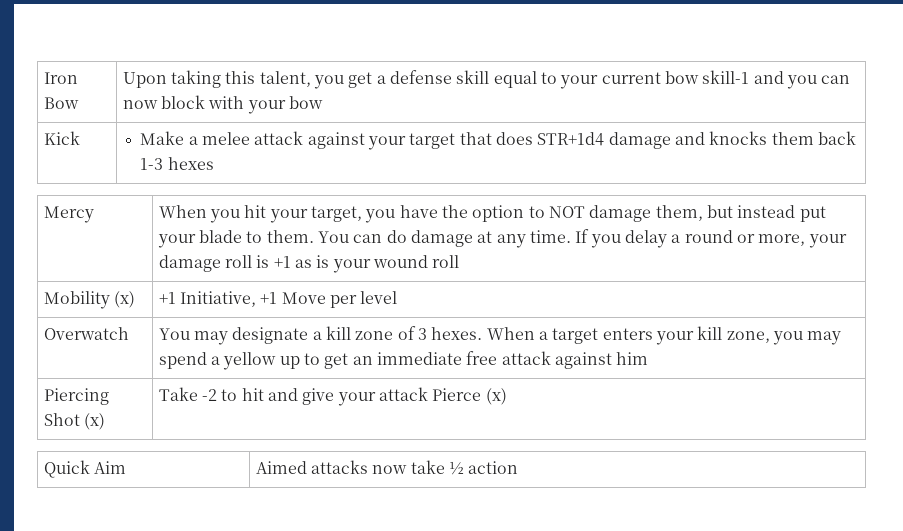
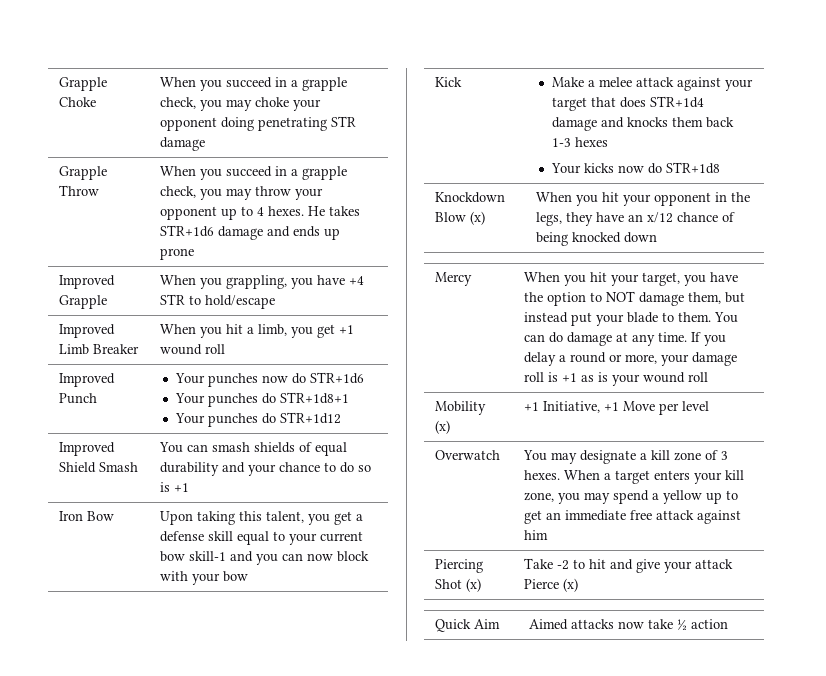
+ Grapple Choke | When you succeed in a grapple check, you may choke your opponent doing penetrating STR damage
+ Grapple Throw | When you succeed in a grapple check, you may throw your opponent up to 4 hexes. He takes STR+1d6 damage and ends up prone
+ Improved Grapple | When you grappling, you have +4 STR to hold/escape
+ Improved Limb Breaker | When you hit a limb, you get +1 wound roll
+ Improved Punch | Your punches now do STR+1d6
+ Your punches do STR+1d8+1
+ Your punches do STR+1d12
+ Improved Shield Smash | You can smash shields of equal durability and your chance to do so is +1
  Kick | Make a melee attack against your target that does STR+1d4 damage and knocks them back 1-3 hexes
+ Your kicks now do STR+1d8
+ Knockdown Blow (x) | When you hit your opponent in the legs, they have an x/12 chance of being knocked down

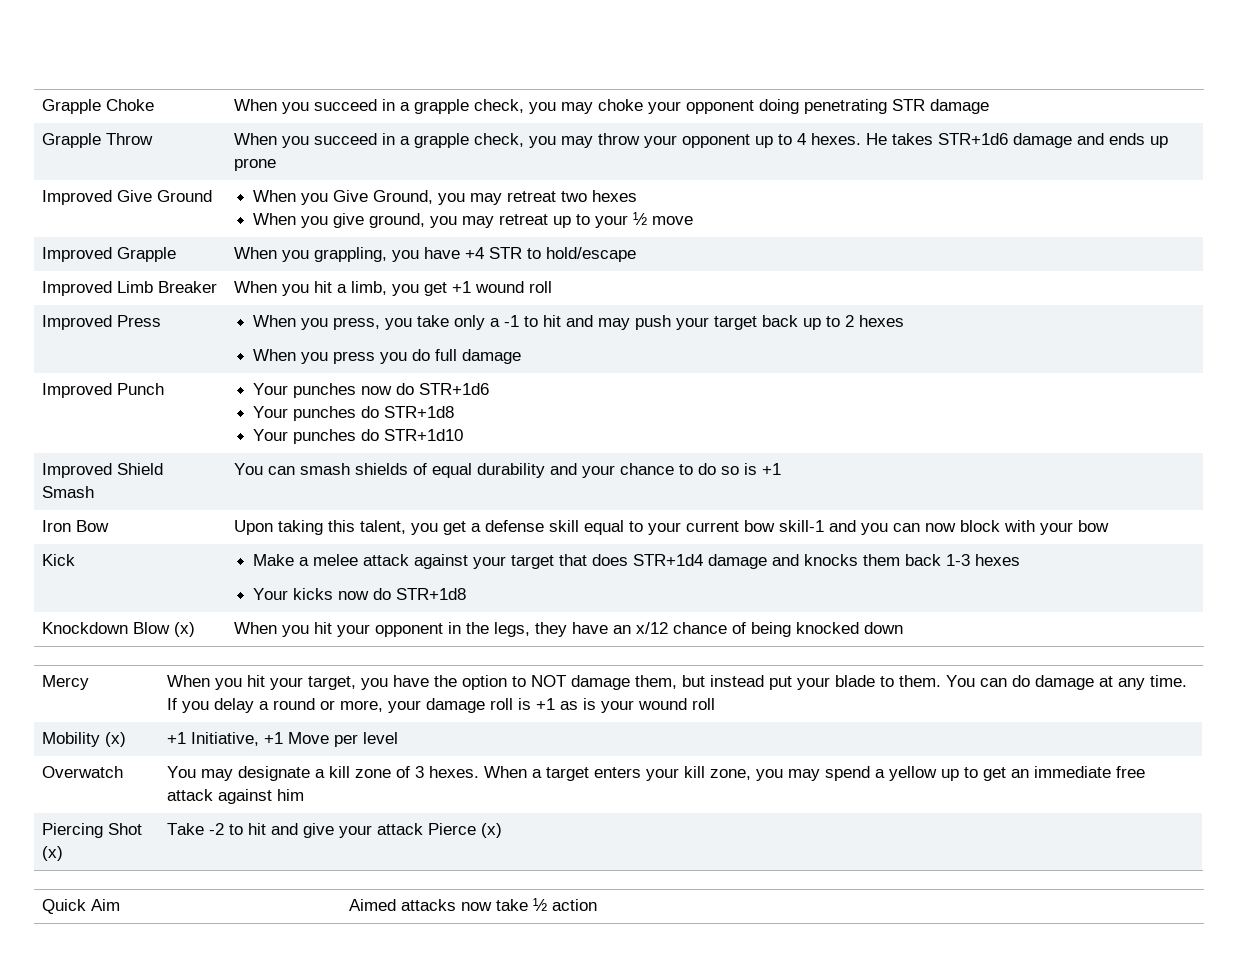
+ Improved Give Ground | When you Give Ground, you may retreat two hexes
+ When you give ground, you may retreat up to your ½ move
+ Improved Press | When you press, you take only a -1 to hit and may push your target back up to 2 hexes
+ When you press you do full damage
  Improved Punch | Your punches now do STR+1d6
- Your punches do STR+1d8+1
- Your punches do STR+1d12
+ Your punches do STR+1d8
+ Your punches do STR+1d10

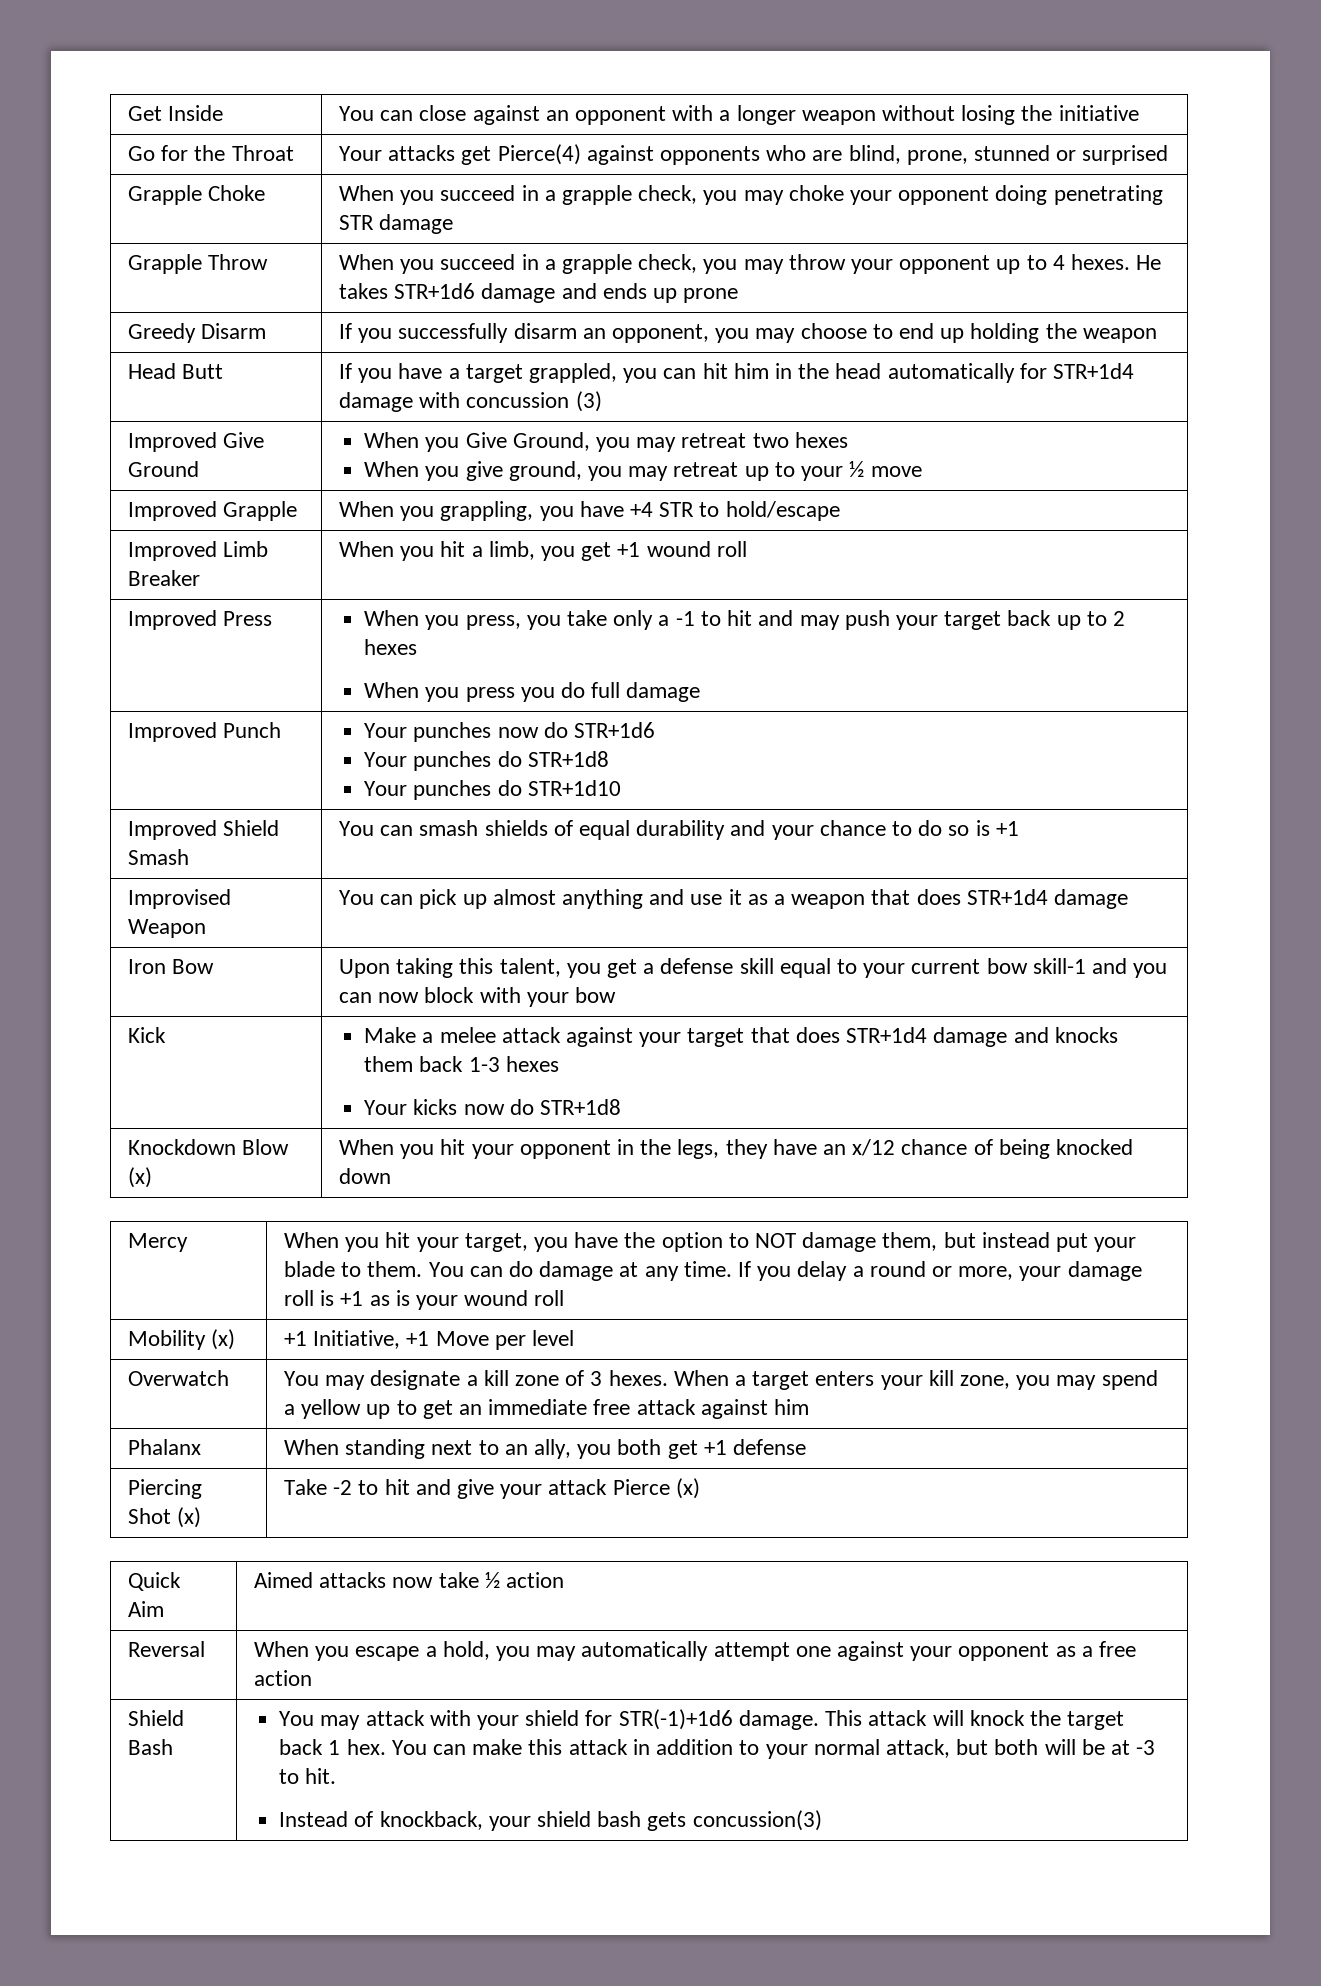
+ Get Inside | You can close against an opponent with a longer weapon without losing the initiative
+ Go for the Throat | Your attacks get Pierce(4) against opponents who are blind, prone, stunned or surprised
+ Greedy Disarm | If you successfully disarm an opponent, you may choose to end up holding the weapon
+ Head Butt | If you have a target grappled, you can hit him in the head automatically for STR+1d4 damage with concussion (3)
+ Improvised Weapon | You can pick up almost anything and use it as a weapon that does STR+1d4 damage
+ Phalanx | When standing next to an ally, you both get +1 defense
+ Reversal | When you escape a hold, you may automatically attempt one against your opponent as a free action
+ Shield Bash | You may attack with your shield for STR(-1)+1d6 damage. This attack will knock the target back 1 hex. You can make this attack in addition to your normal attack, but both will be at -3 to hit.
+ Instead of knockback, your shield bash gets concussion(3)

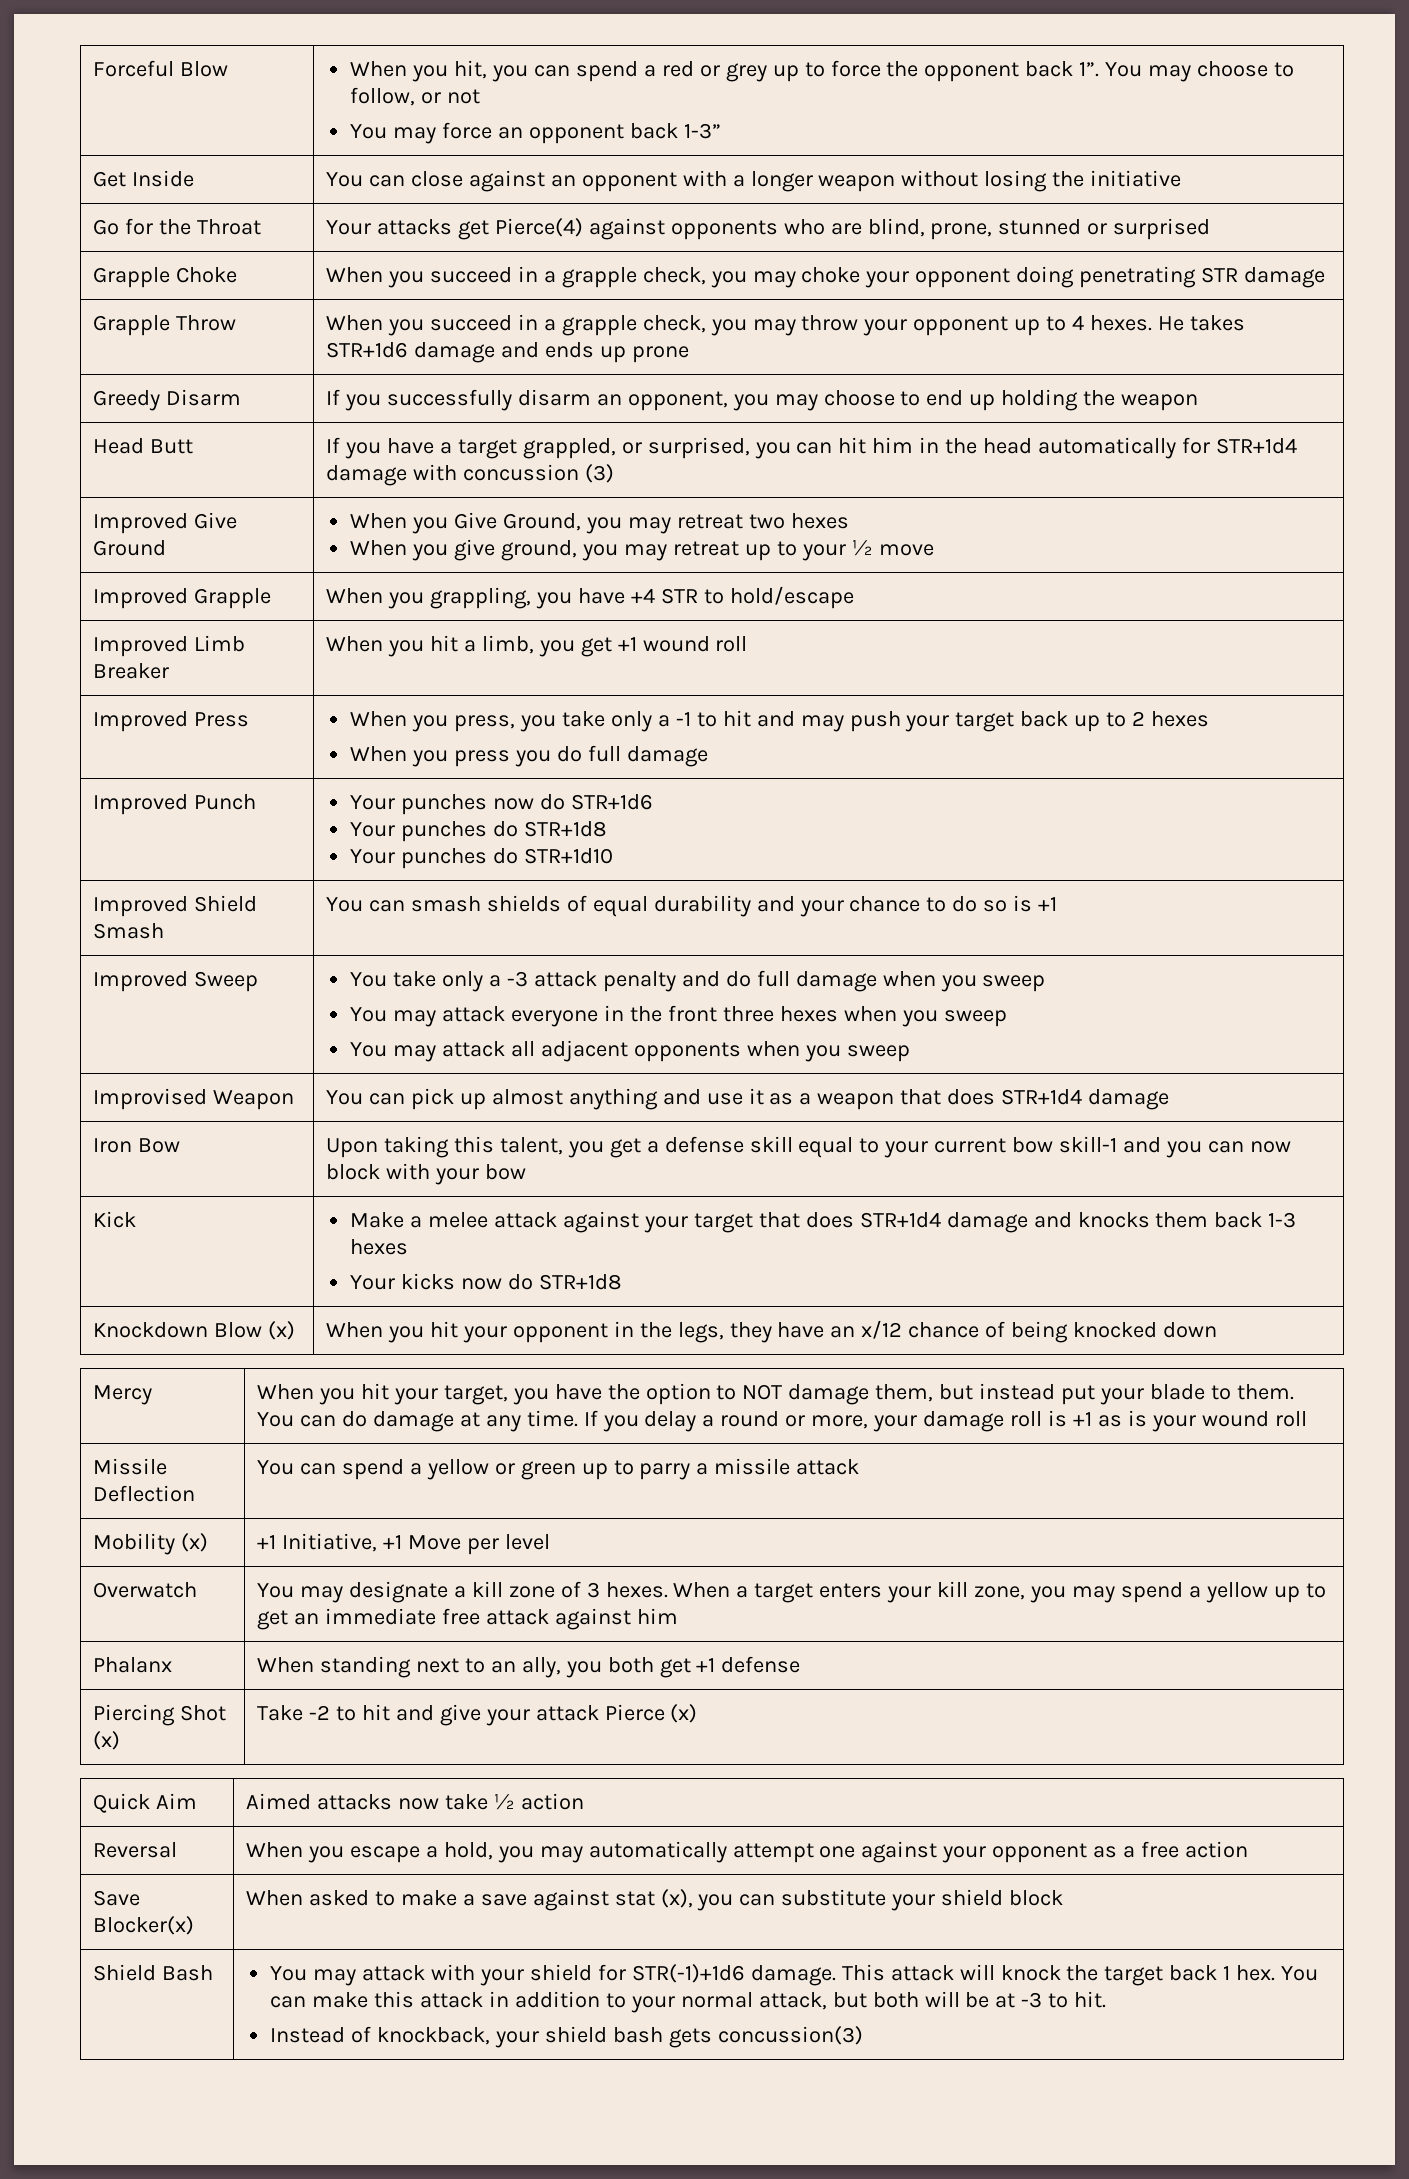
+ Forceful Blow | When you hit, you can spend a red or grey up to force the opponent back 1”. You may choose to follow, or not
+ You may force an opponent back 1-3”
- Head Butt | If you have a target grappled, you can hit him in the head automatically for STR+1d4 damage with concussion (3)
+ Head Butt | If you have a target grappled, or surprised, you can hit him in the head automatically for STR+1d4 damage with concussion (3)
+ Improved Sweep | You take only a -3 attack penalty and do full damage when you sweep
+ You may attack everyone in the front three hexes when you sweep
+ You may attack all adjacent opponents when you sweep
+ Missile Deflection | You can spend a yellow or green up to parry a missile attack
+ Save Blocker(x) | When asked to make a save against stat (x), you can substitute your shield block

